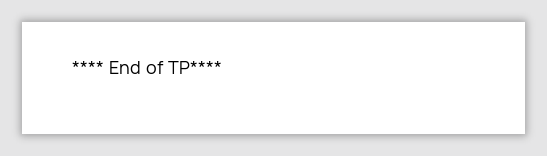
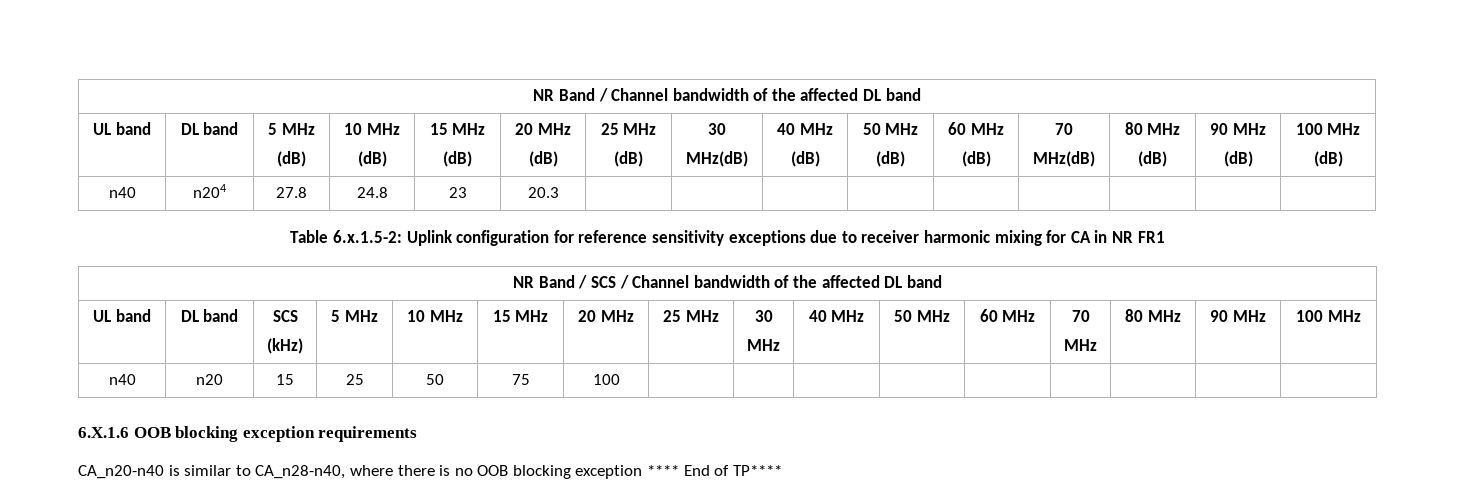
- **** End of TP****
+ NR Band / Channel bandwidth of the affected DL band
+ UL band | DL band | 5 MHz
+ (dB) | 10 MHz
+ (dB) | 15 MHz
+ (dB) | 20 MHz
+ (dB) | 25 MHz
+ (dB) | 30
+ MHz(dB) | 40 MHz
+ (dB) | 50 MHz
+ (dB) | 60 MHz
+ (dB) | 70
+ MHz(dB) | 80 MHz
+ (dB) | 90 MHz
+ (dB) | 100 MHz
+ (dB)
+ n40 | n204 | 27.8 | 24.8 | 23 | 20.3 | | | | | | | | |
+ Table 6.x.1.5-2: Uplink configuration for reference sensitivity exceptions due to receiver harmonic mixing for CA in NR FR1
+ NR Band / SCS / Channel bandwidth of the affected DL band
+ UL band | DL band | SCS
+ (kHz) | 5 MHz | 10 MHz | 15 MHz | 20 MHz | 25 MHz | 30
+ MHz | 40 MHz | 50 MHz | 60 MHz | 70
+ MHz | 80 MHz | 90 MHz | 100 MHz
+ n40 | n20 | 15 | 25 | 50 | 75 | 100 | | | | | | | | |
+ 6.X.1.6 OOB blocking exception requirements
+ CA_n20-n40 is similar to CA_n28-n40, where there is no OOB blocking exception **** End of TP****

